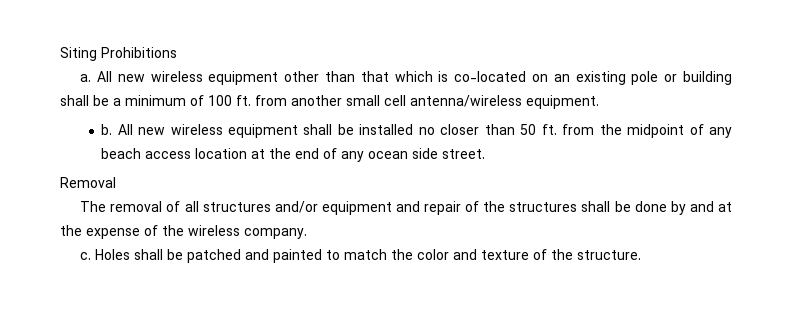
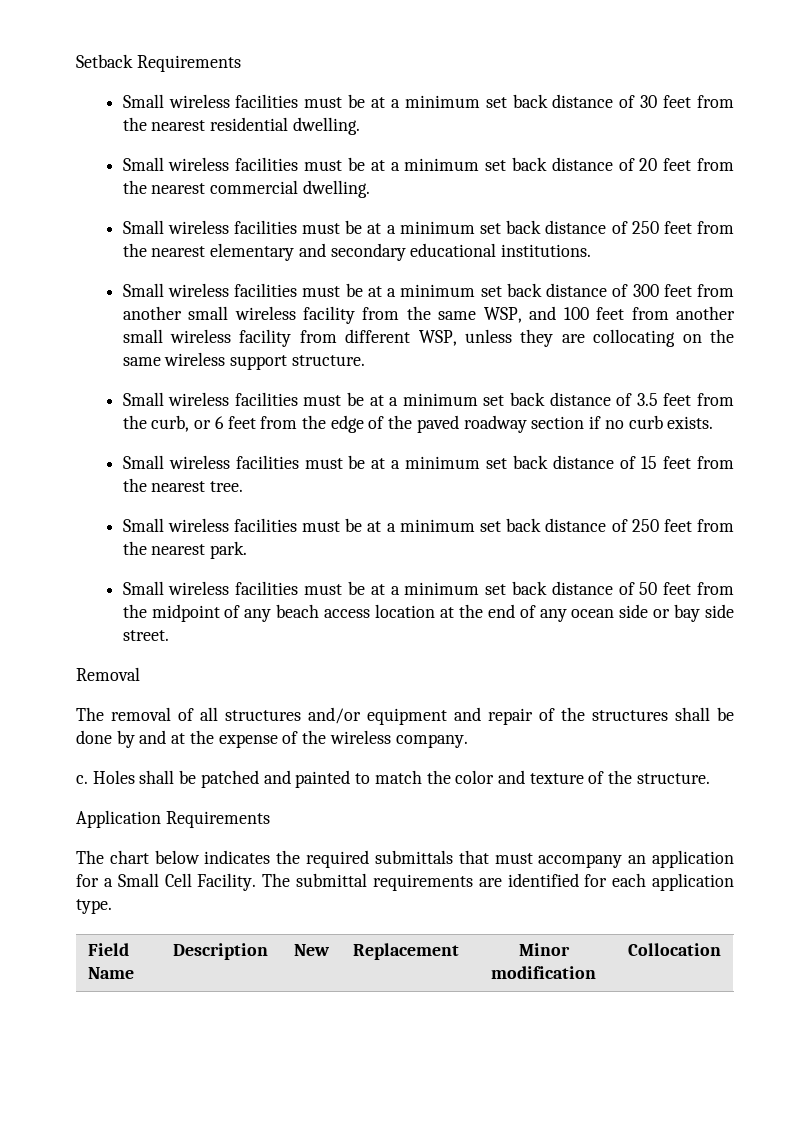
- Siting Prohibitions
- a. All new wireless equipment other than that which is co-located on an existing pole or building shall be a minimum of 100 ft. from another small cell antenna/wireless equipment.
- b. All new wireless equipment shall be installed no closer than 50 ft. from the midpoint of any beach access location at the end of any ocean side street.
+ Setback Requirements
+ Small wireless facilities must be at a minimum set back distance of 30 feet from the nearest residential dwelling.
+ Small wireless facilities must be at a minimum set back distance of 20 feet from the nearest commercial dwelling.
+ Small wireless facilities must be at a minimum set back distance of 250 feet from the nearest elementary and secondary educational institutions.
+ Small wireless facilities must be at a minimum set back distance of 300 feet from another small wireless facility from the same WSP, and 100 feet from another small wireless facility from different WSP, unless they are collocating on the same wireless support structure.
+ Small wireless facilities must be at a minimum set back distance of 3.5 feet from the curb, or 6 feet from the edge of the paved roadway section if no curb exists.
+ Small wireless facilities must be at a minimum set back distance of 15 feet from the nearest tree.
+ Small wireless facilities must be at a minimum set back distance of 250 feet from the nearest park.
+ Small wireless facilities must be at a minimum set back distance of 50 feet from the midpoint of any beach access location at the end of any ocean side or bay side street.
+ Application Requirements
+ The chart below indicates the required submittals that must accompany an application for a Small Cell Facility. The submittal requirements are identified for each application type.
+ Field Name | Description | New | Replacement | Minor modification | Collocation

